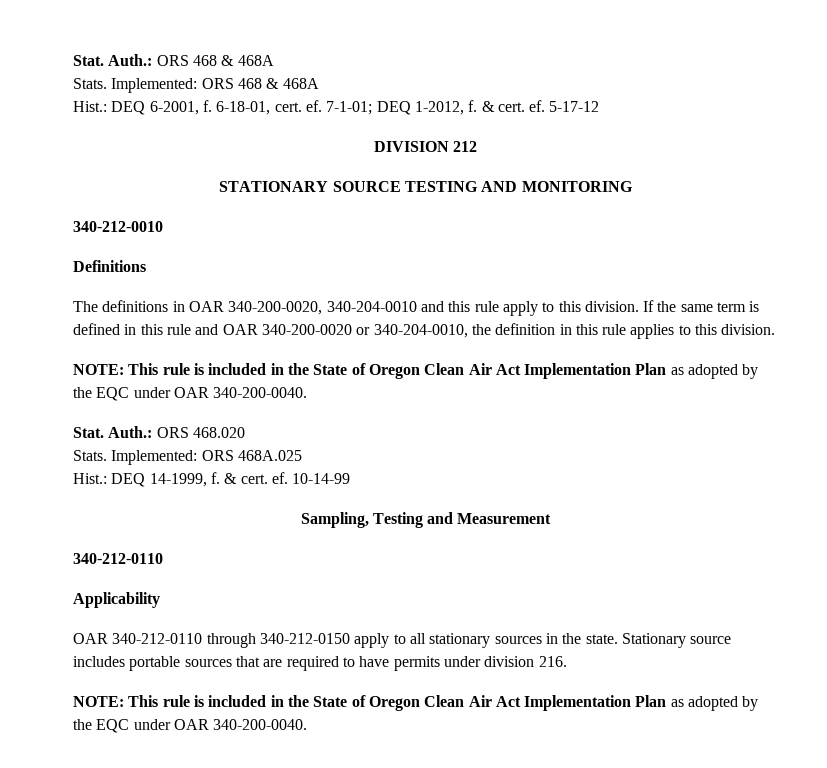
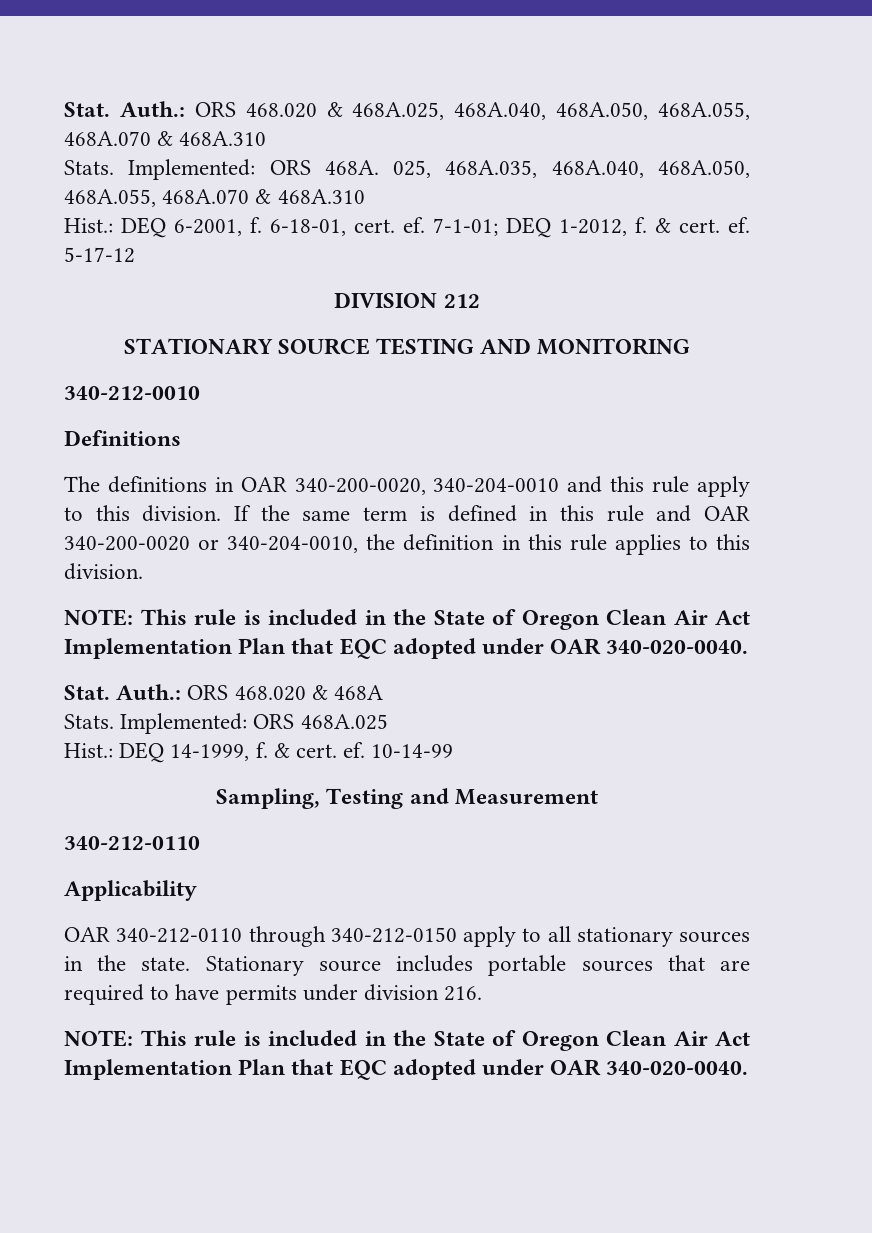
- Stat. Auth.: ORS 468 & 468A
- Stats. Implemented: ORS 468 & 468A
+ Stat. Auth.: ORS 468.020 & 468A.025, 468A.040, 468A.050, 468A.055, 468A.070 & 468A.310
+ Stats. Implemented: ORS 468A. 025, 468A.035, 468A.040, 468A.050, 468A.055, 468A.070 & 468A.310
  If the same term is defined in this rule and OAR 340-200-0020 or 340-204-0010, the definition in this rule applies to this division.
- NOTE: This rule is included in the State of Oregon Clean Air Act Implementation Plan as adopted by the EQC under OAR 340-200-0040.
- Stat. Auth.: ORS 468.020
+ NOTE: This rule is included in the State of Oregon Clean Air Act Implementation Plan that EQC adopted under OAR 340-020-0040.
+ Stat. Auth.: ORS 468.020 & 468A
  Stationary source includes portable sources that are required to have permits under division 216.
- NOTE: This rule is included in the State of Oregon Clean Air Act Implementation Plan as adopted by the EQC under OAR 340-200-0040.
+ NOTE: This rule is included in the State of Oregon Clean Air Act Implementation Plan that EQC adopted under OAR 340-020-0040.

